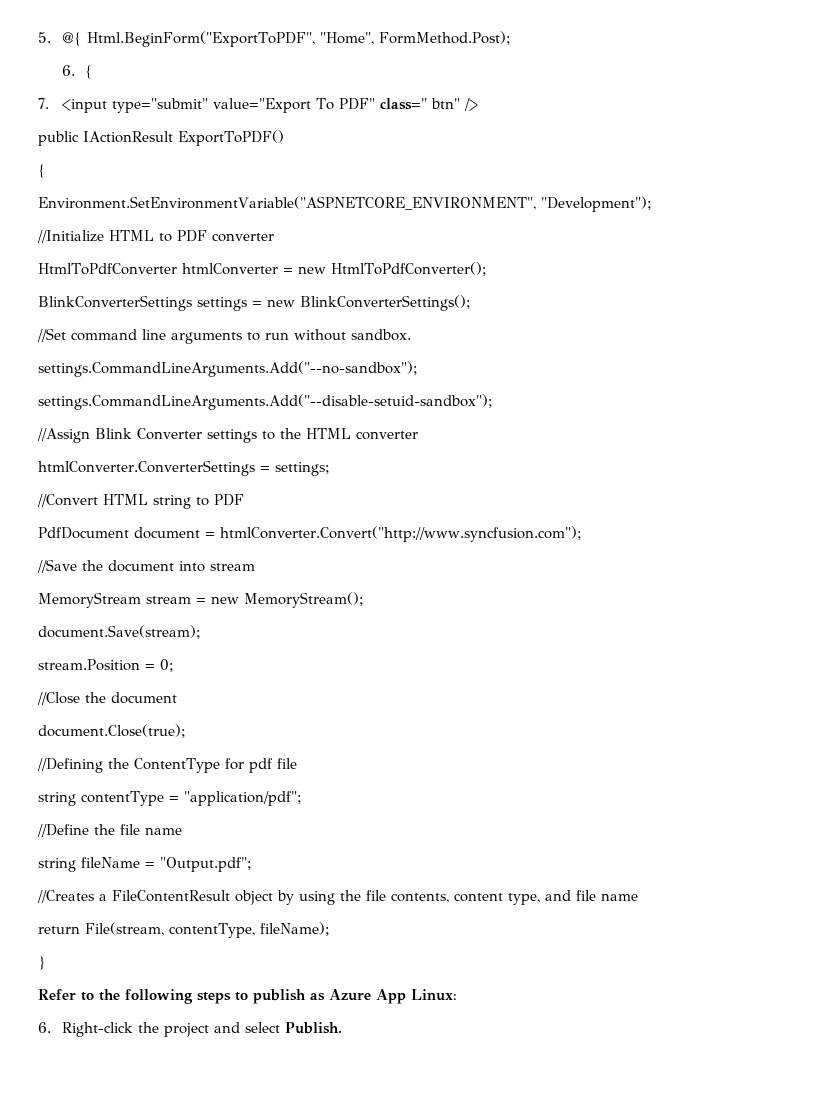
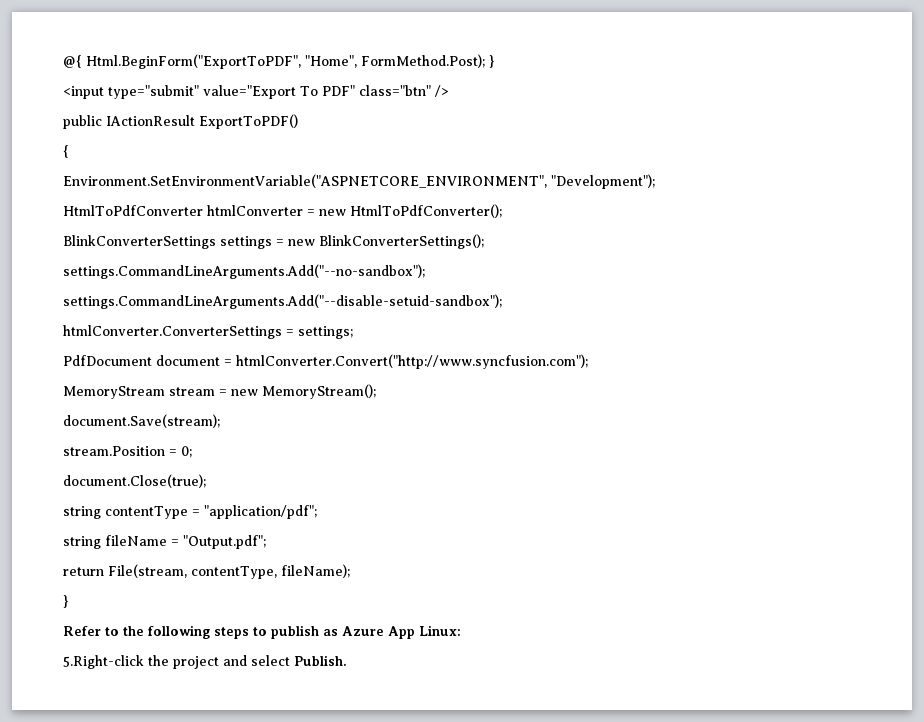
- 5. @{ Html.BeginForm("ExportToPDF", "Home", FormMethod.Post);
- 6. {
- 7. <input type="submit" value="Export To PDF" class=" btn" />
+ @{ Html.BeginForm("ExportToPDF", "Home", FormMethod.Post); }
+ <input type="submit" value="Export To PDF" class="btn" />
- //Initialize HTML to PDF converter
- //Set command line arguments to run without sandbox.
  settings.CommandLineArguments.Add("--no-sandbox");
  settings.CommandLineArguments.Add("--disable-setuid-sandbox");
- //Assign Blink Converter settings to the HTML converter
  htmlConverter.ConverterSettings = settings;
- //Convert HTML string to PDF
- //Save the document into stream
- //Close the document
  document.Close(true);
- //Defining the ContentType for pdf file
- //Define the file name
- //Creates a FileContentResult object by using the file contents, content type, and file name
- 6. Right-click the project and select Publish.
+ 5.Right-click the project and select Publish.

